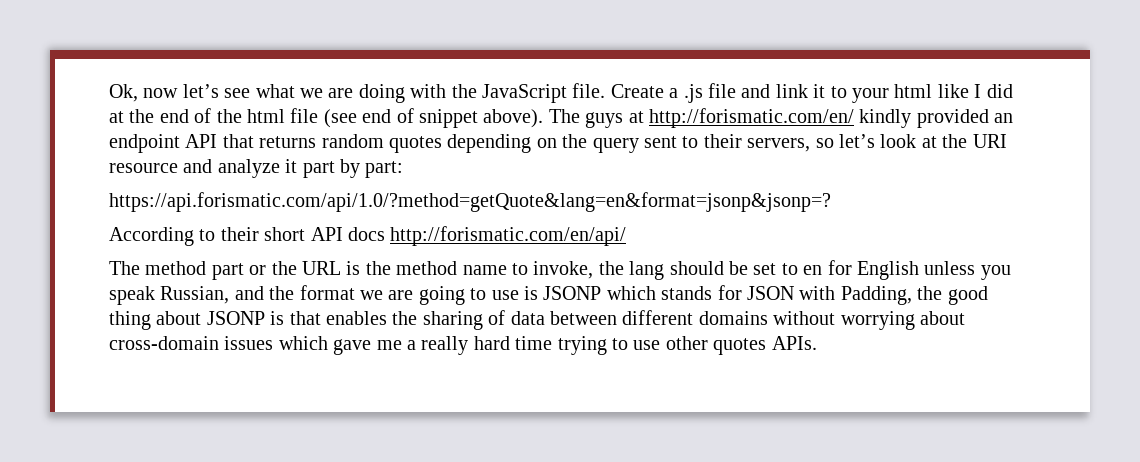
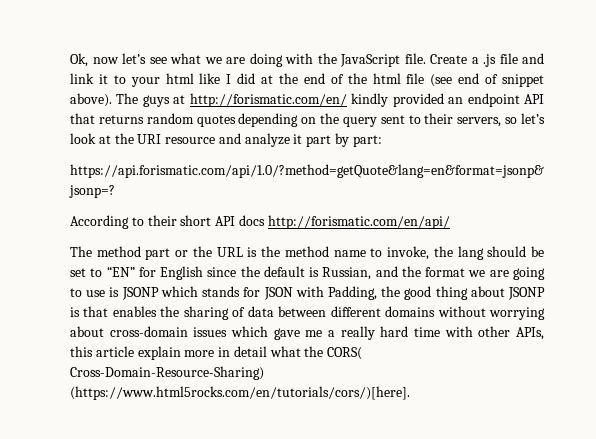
- The method part or the URL is the method name to invoke, the lang should be set to en for English unless you speak Russian, and the format we are going to use is JSONP which stands for JSON with Padding, the good thing about JSONP is that enables the sharing of data between different domains without worrying about cross-domain issues which gave me a really hard time trying to use other quotes APIs.
+ The method part or the URL is the method name to invoke, the lang should be set to “EN” for English since the default is Russian, and the format we are going to use is JSONP which stands for JSON with Padding, the good thing about JSONP is that enables the sharing of data between different domains without worrying about cross-domain issues which gave me a really hard time with other APIs, this article explain more in detail what the CORS( Cross-Domain-Resource-Sharing) (https://www.html5rocks.com/en/tutorials/cors/)[here].

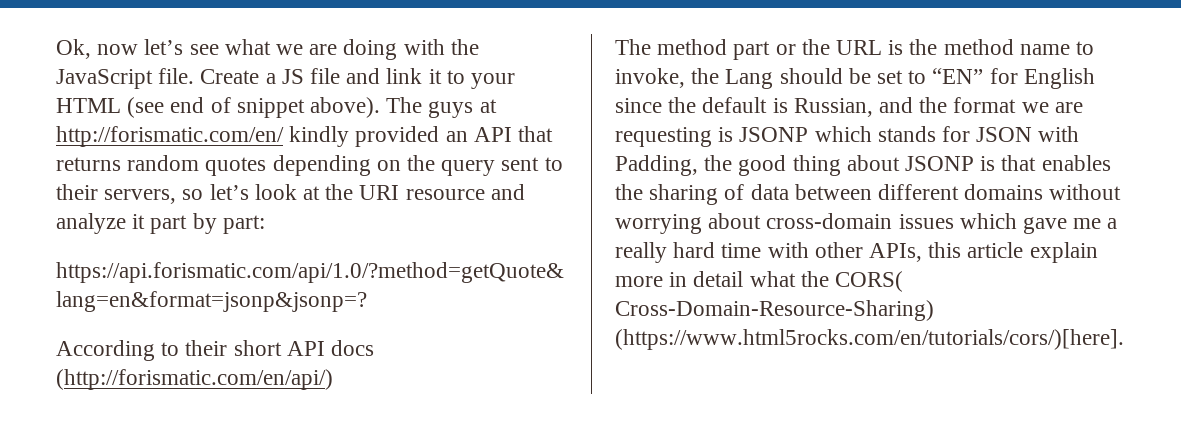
- Create a .js file and link it to your html like I did at the end of the html file (see end of snippet above).
+ Create a JS file and link it to your HTML (see end of snippet above).
- The guys at http://forismatic.com/en/ kindly provided an endpoint API that returns random quotes depending on the query sent to their servers, so let’s look at the URI resource and analyze it part by part:
+ The guys at http://forismatic.com/en/ kindly provided an API that returns random quotes depending on the query sent to their servers, so let’s look at the URI resource and analyze it part by part:
- According to their short API docs http://forismatic.com/en/api/
+ According to their short API docs (http://forismatic.com/en/api/)
- The method part or the URL is the method name to invoke, the lang should be set to “EN” for English since the default is Russian, and the format we are going to use is JSONP which stands for JSON with Padding, the good thing about JSONP is that enables the sharing of data between different domains without worrying about cross-domain issues which gave me a really hard time with other APIs, this article explain more in detail what the CORS( Cross-Domain-Resource-Sharing) (https://www.html5rocks.com/en/tutorials/cors/)[here].
+ The method part or the URL is the method name to invoke, the Lang should be set to “EN” for English since the default is Russian, and the format we are requesting is JSONP which stands for JSON with Padding, the good thing about JSONP is that enables the sharing of data between different domains without worrying about cross-domain issues which gave me a really hard time with other APIs, this article explain more in detail what the CORS( Cross-Domain-Resource-Sharing) (https://www.html5rocks.com/en/tutorials/cors/)[here].

